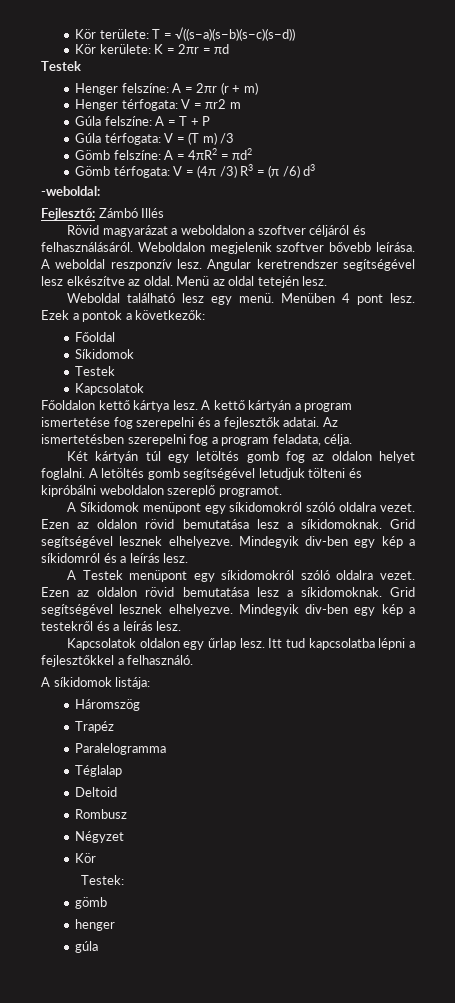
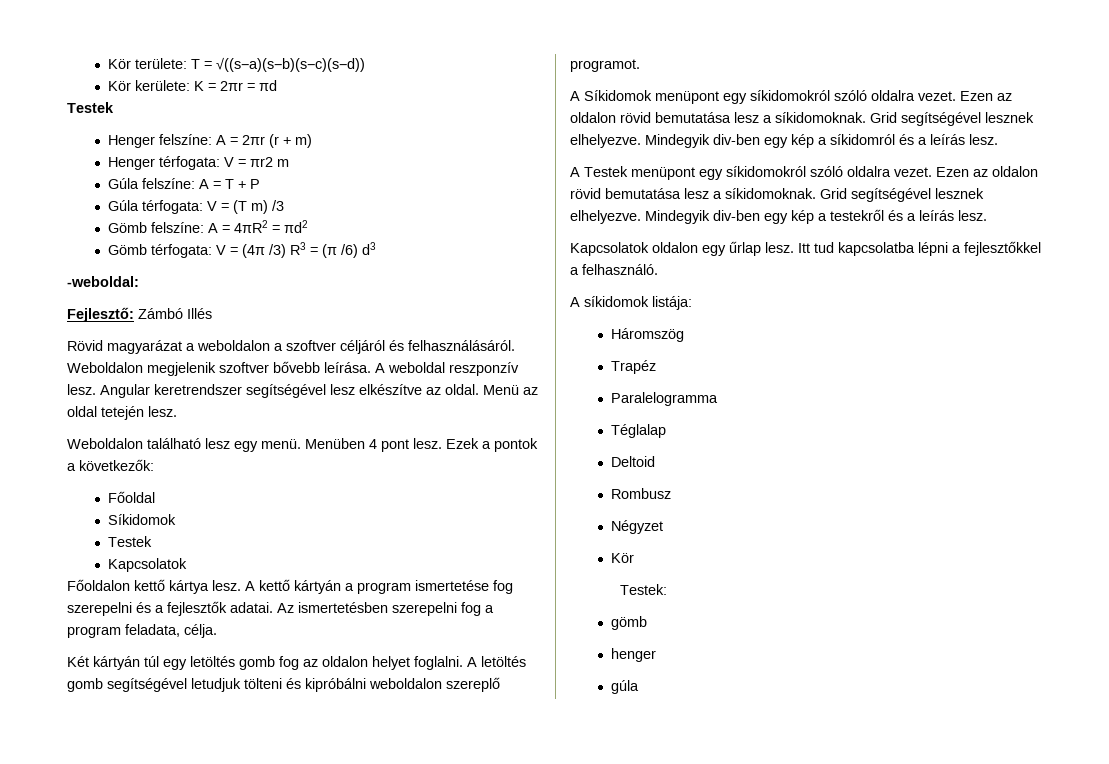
- Weboldal található lesz egy menü.
+ Weboldalon található lesz egy menü.

